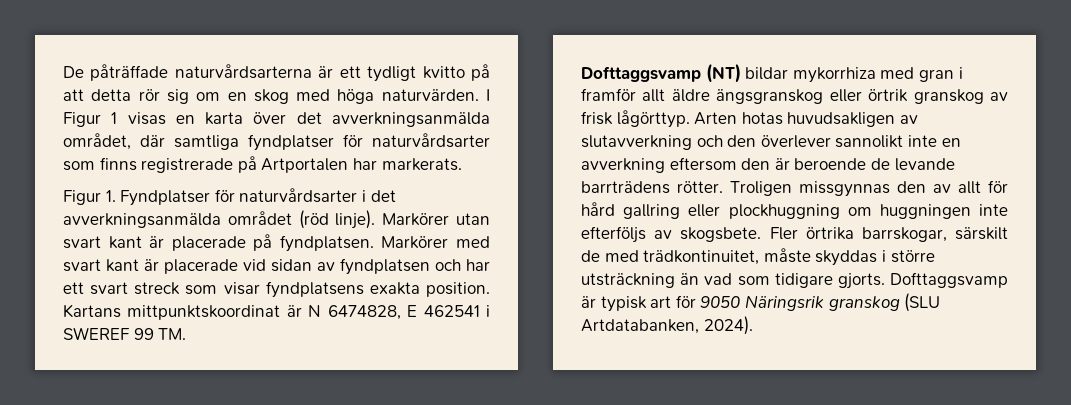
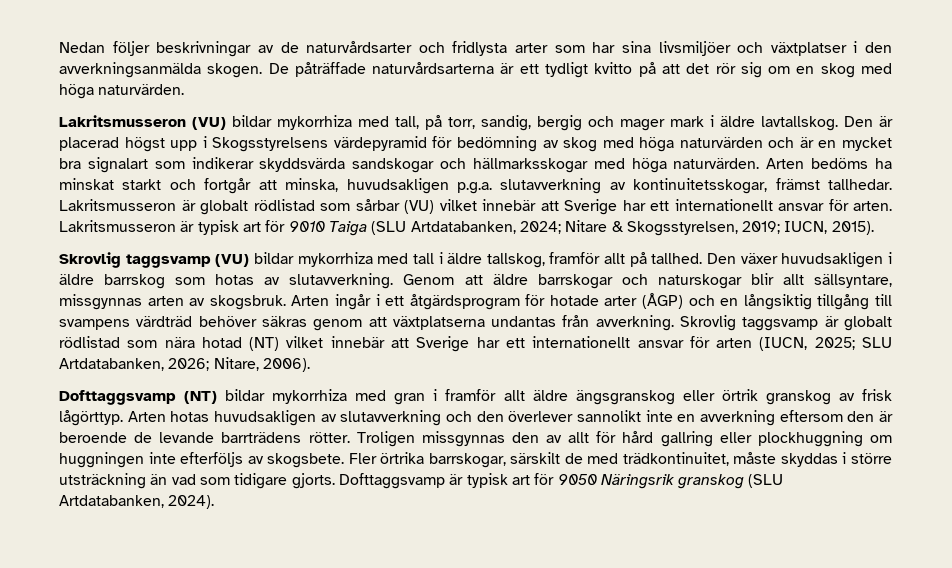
+ Nedan följer beskrivningar av de naturvårdsarter och fridlysta arter som har sina livsmiljöer och växtplatser i den avverkningsanmälda skogen.
- De påträffade naturvårdsarterna är ett tydligt kvitto på att detta rör sig om en skog med höga naturvärden. I Figur 1 visas en karta över det avverkningsanmälda området, där samtliga fyndplatser för naturvårdsarter som finns registrerade på Artportalen har markerats.
- Figur 1. Fyndplatser för naturvårdsarter i det avverkningsanmälda området (röd linje). Markörer utan svart kant är placerade på fyndplatsen. Markörer med svart kant är placerade vid sidan av fyndplatsen och har ett svart streck som visar fyndplatsens exakta position. Kartans mittpunktskoordinat är N 6474828, E 462541 i SWEREF 99 TM.
+ De påträffade naturvårdsarterna är ett tydligt kvitto på att det rör sig om en skog med höga naturvärden.
+ Lakritsmusseron (VU) bildar mykorrhiza med tall, på torr, sandig, bergig och mager mark i äldre lavtallskog. Den är placerad högst upp i Skogsstyrelsens värdepyramid för bedömning av skog med höga naturvärden och är en mycket bra signalart som indikerar skyddsvärda sandskogar och hällmarksskogar med höga naturvärden. Arten bedöms ha minskat starkt och fortgår att minska, huvudsakligen p.g.a. slutavverkning av kontinuitetsskogar, främst tallhedar. Lakritsmusseron är globalt rödlistad som sårbar (VU) vilket innebär att Sverige har ett internationellt ansvar för arten. Lakritsmusseron är typisk art för 9010 Taiga (SLU Artdatabanken, 2024; Nitare & Skogsstyrelsen, 2019; IUCN, 2015).
+ Skrovlig taggsvamp (VU) bildar mykorrhiza med tall i äldre tallskog, framför allt på tallhed. Den växer huvudsakligen i äldre barrskog som hotas av slutavverkning. Genom att äldre barrskogar och naturskogar blir allt sällsyntare, missgynnas arten av skogsbruk. Arten ingår i ett åtgärdsprogram för hotade arter (ÅGP) och en långsiktig tillgång till svampens värdträd behöver säkras genom att växtplatserna undantas från avverkning. Skrovlig taggsvamp är globalt rödlistad som nära hotad (NT) vilket innebär att Sverige har ett internationellt ansvar för arten (IUCN, 2025; SLU Artdatabanken, 2026; Nitare, 2006).

